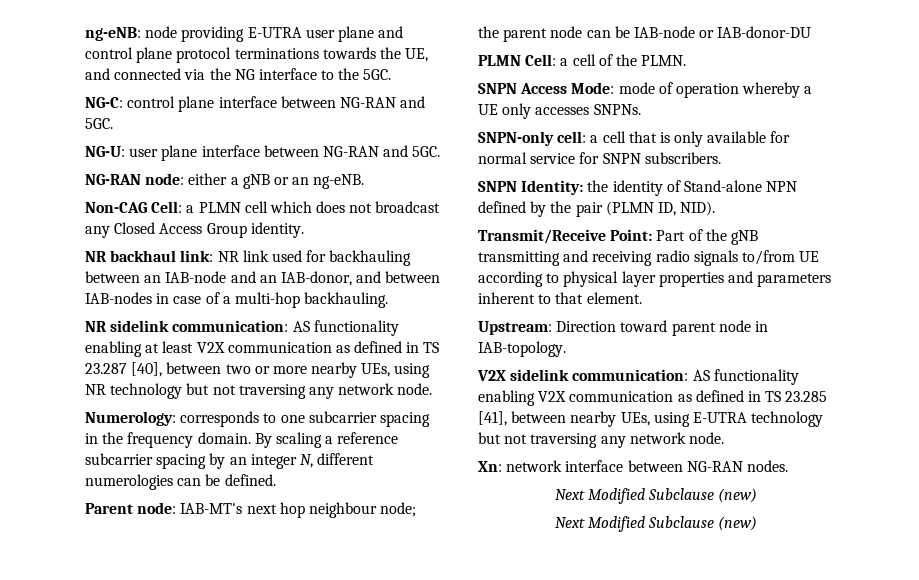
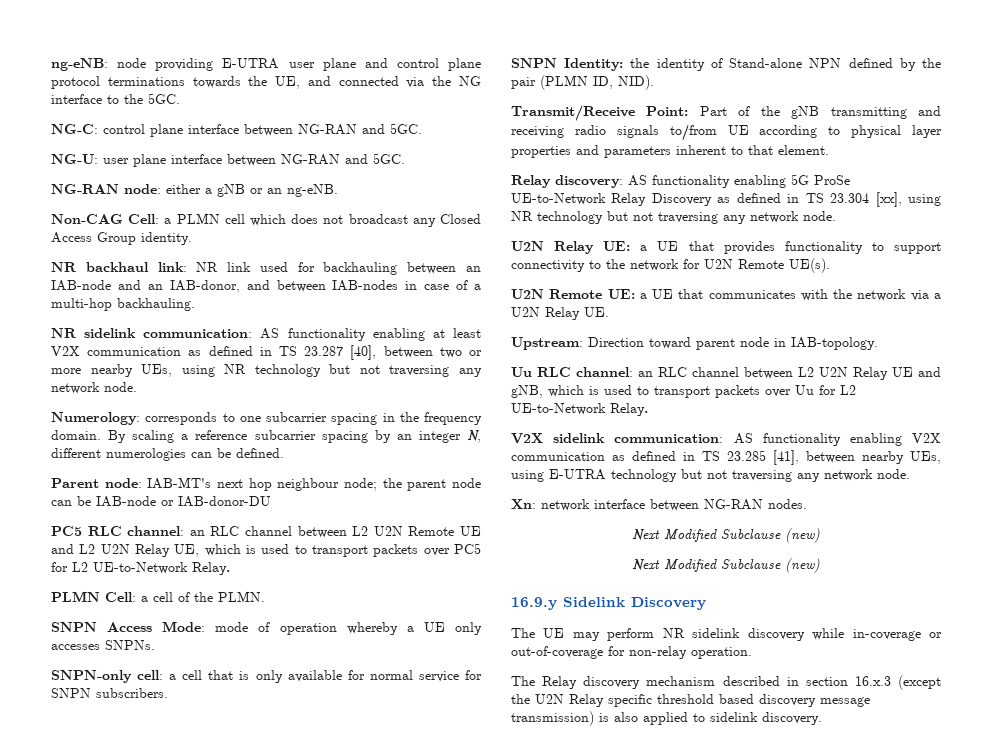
+ PC5 RLC channel: an RLC channel between L2 U2N Remote UE and L2 U2N Relay UE, which is used to transport packets over PC5 for L2 UE-to-Network Relay.
+ Relay discovery: AS functionality enabling 5G ProSe UE-to-Network Relay Discovery as defined in TS 23.304 [xx], using NR technology but not traversing any network node.
+ U2N Relay UE: a UE that provides functionality to support connectivity to the network for U2N Remote UE(s).
+ U2N Remote UE: a UE that communicates with the network via a U2N Relay UE.
+ Uu RLC channel: an RLC channel between L2 U2N Relay UE and gNB, which is used to transport packets over Uu for L2 UE-to-Network Relay.
+ 16.9.y Sidelink Discovery
+ The UE may perform NR sidelink discovery while in-coverage or out-of-coverage for non-relay operation.
+ The Relay discovery mechanism described in section 16.x.3 (except the U2N Relay specific threshold based discovery message transmission) is also applied to sidelink discovery.

